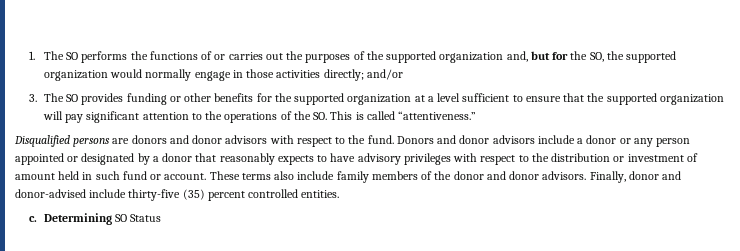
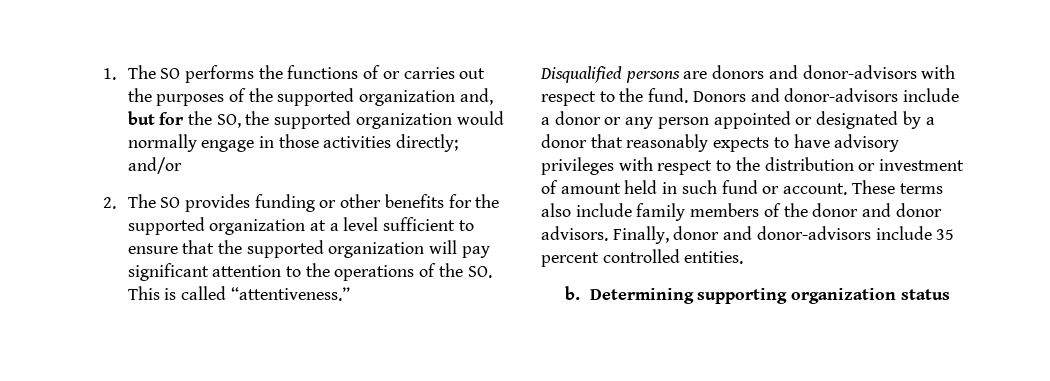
- 3. The SO provides funding or other benefits for the supported organization at a level sufficient to ensure that the supported organization will pay significant attention to the operations of the SO. This is called “attentiveness.”
+ 2. The SO provides funding or other benefits for the supported organization at a level sufficient to ensure that the supported organization will pay significant attention to the operations of the SO. This is called “attentiveness.”
- Disqualified persons are donors and donor advisors with respect to the fund.
+ Disqualified persons are donors and donor-advisors with respect to the fund.
- Donors and donor advisors include a donor or any person appointed or designated by a donor that reasonably expects to have advisory privileges with respect to the distribution or investment of amount held in such fund or account.
+ Donors and donor-advisors include a donor or any person appointed or designated by a donor that reasonably expects to have advisory privileges with respect to the distribution or investment of amount held in such fund or account.
- Finally, donor and donor-advised include thirty-five (35) percent controlled entities.
+ Finally, donor and donor-advisors include 35 percent controlled entities.
- c. Determining SO Status
+ b. Determining supporting organization status

